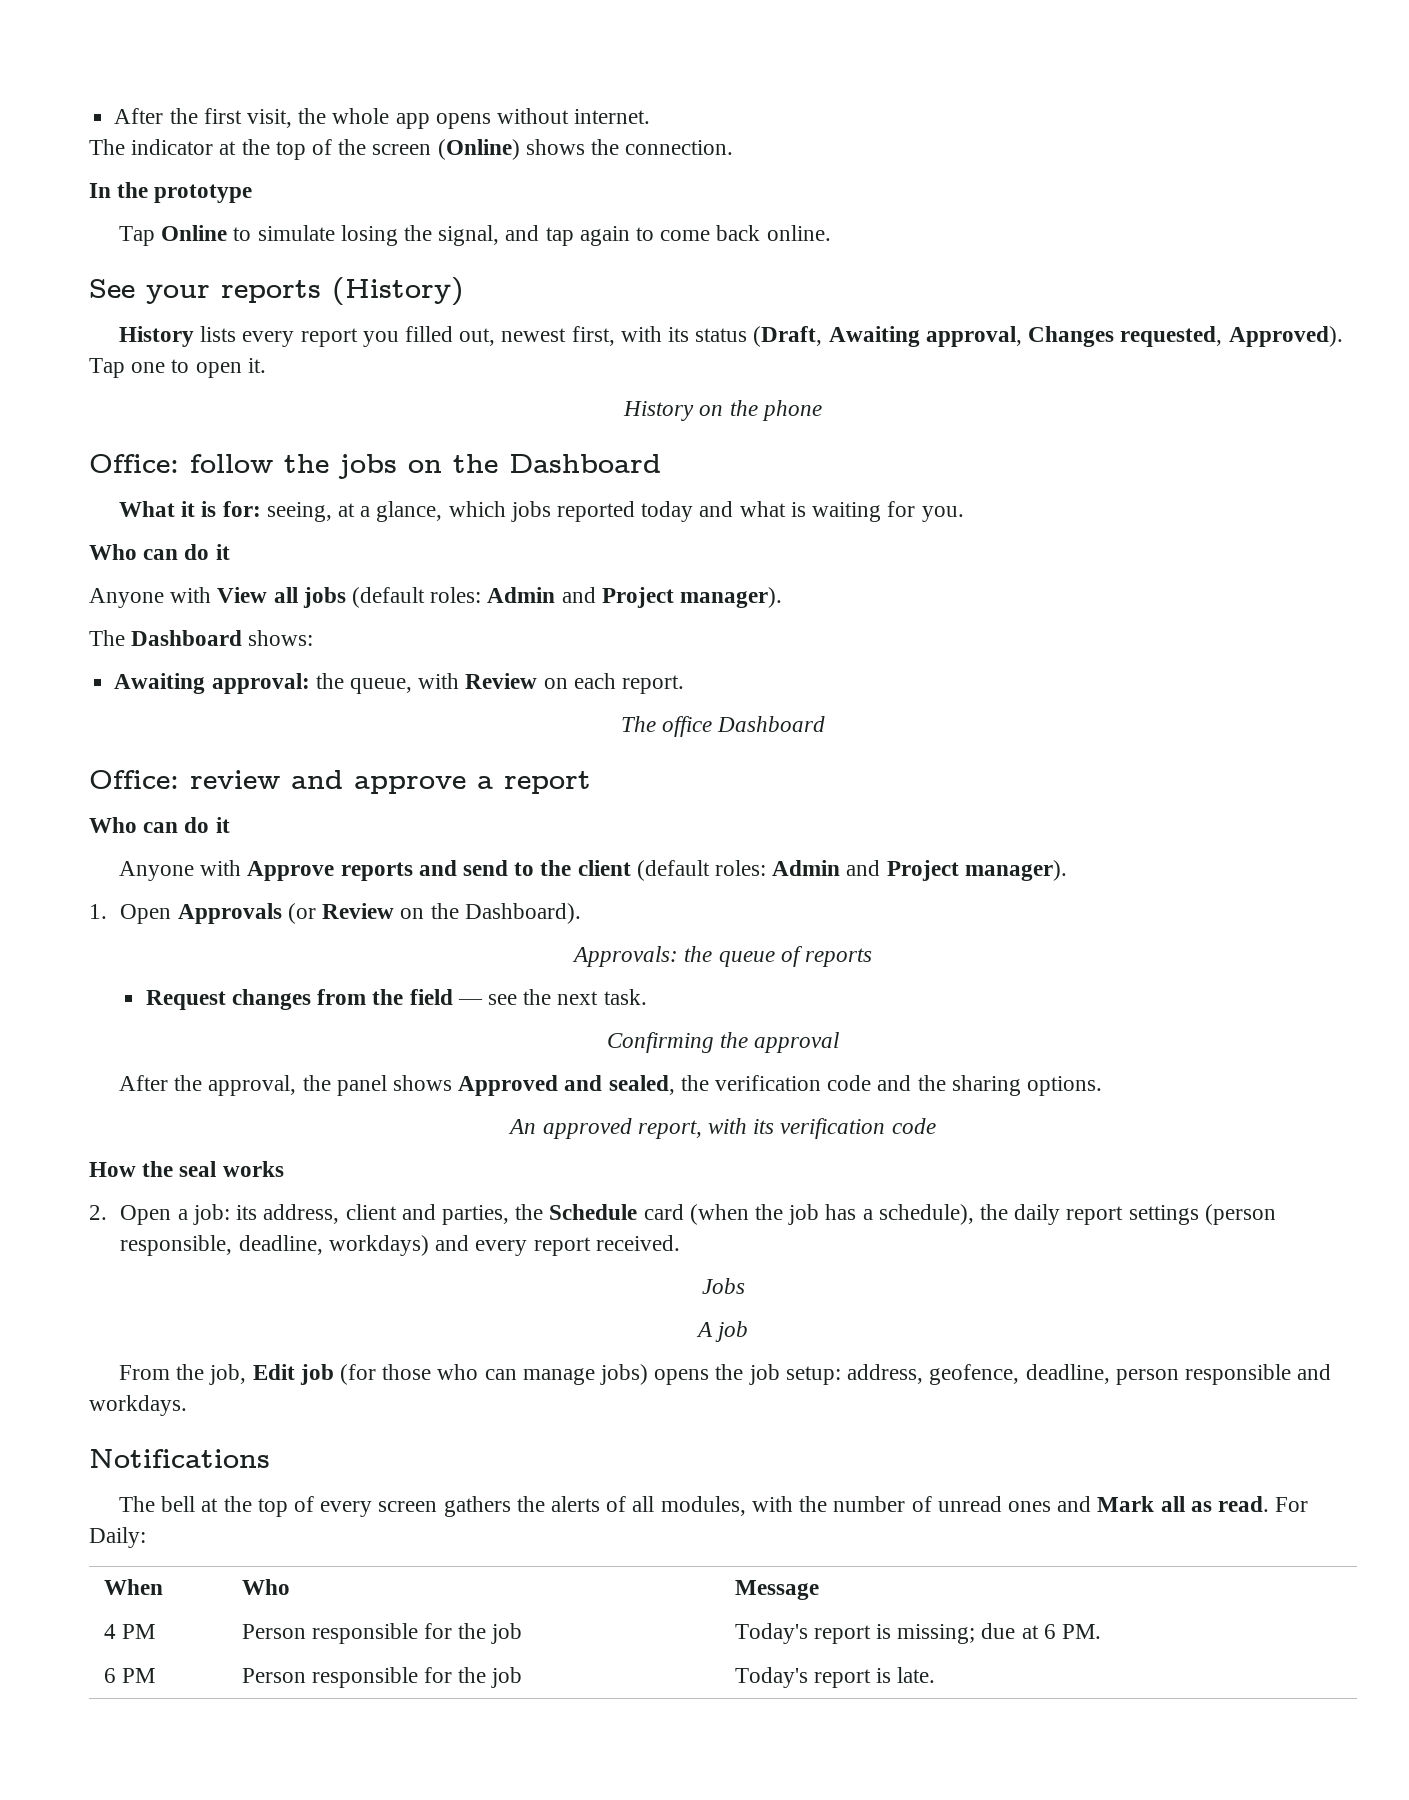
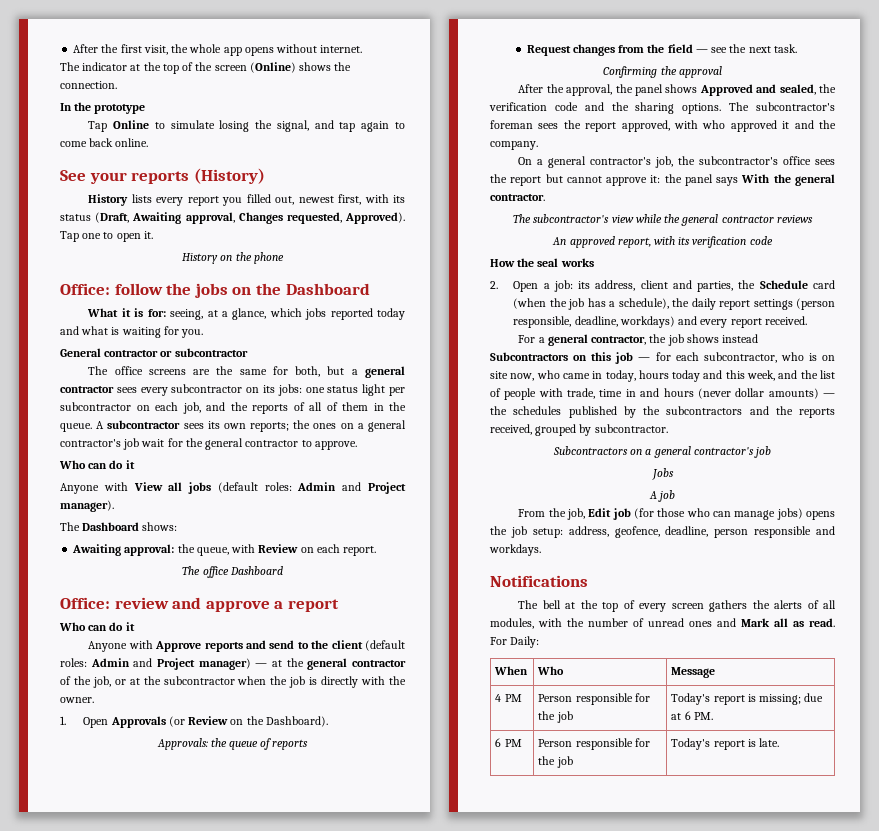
+ General contractor or subcontractor
+ The office screens are the same for both, but a general contractor sees every subcontractor on its jobs: one status light per subcontractor on each job, and the reports of all of them in the queue. A subcontractor sees its own reports; the ones on a general contractor's job wait for the general contractor to approve.
- Anyone with Approve reports and send to the client (default roles: Admin and Project manager).
+ Anyone with Approve reports and send to the client (default roles: Admin and Project manager) — at the general contractor of the job, or at the subcontractor when the job is directly with the owner.
+ The subcontractor's foreman sees the report approved, with who approved it and the company.
+ On a general contractor's job, the subcontractor's office sees the report but cannot approve it: the panel says With the general contractor.
+ The subcontractor's view while the general contractor reviews
+ For a general contractor, the job shows instead Subcontractors on this job — for each subcontractor, who is on site now, who came in today, hours today and this week, and the list of people with trade, time in and hours (never dollar amounts) — the schedules published by the subcontractors and the reports received, grouped by subcontractor.
+ Subcontractors on a general contractor's job

